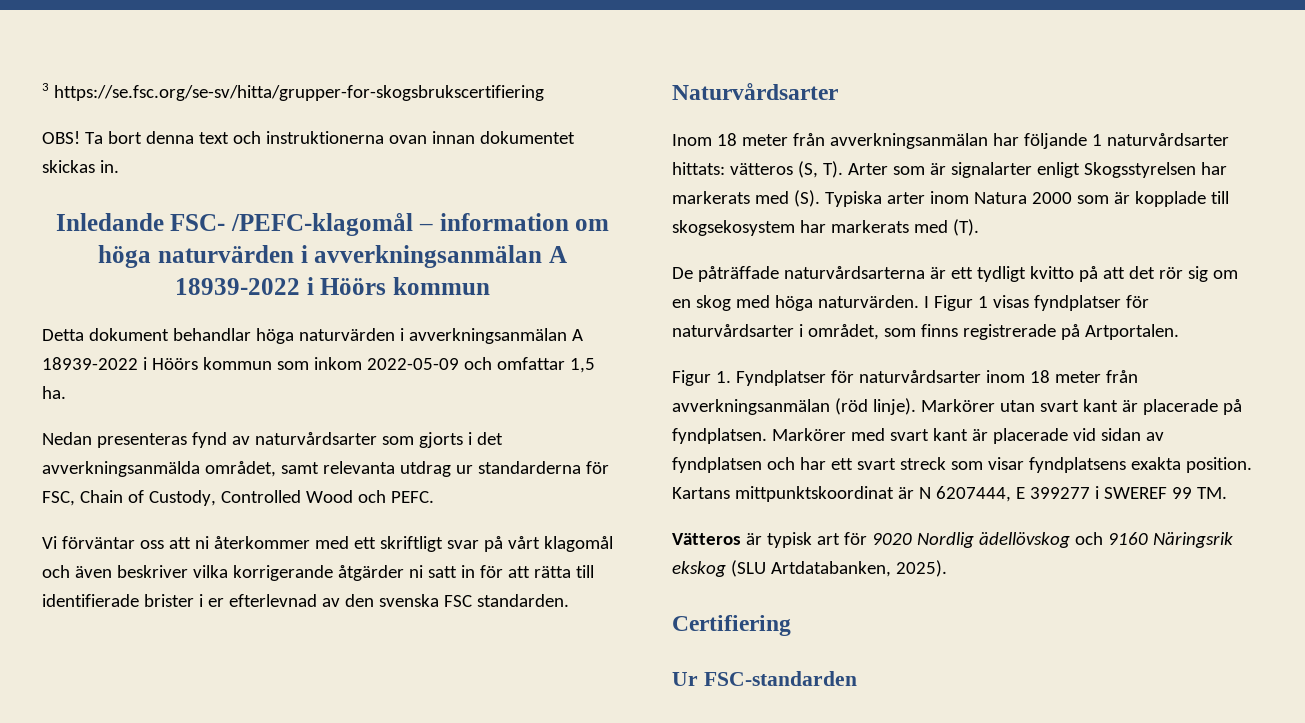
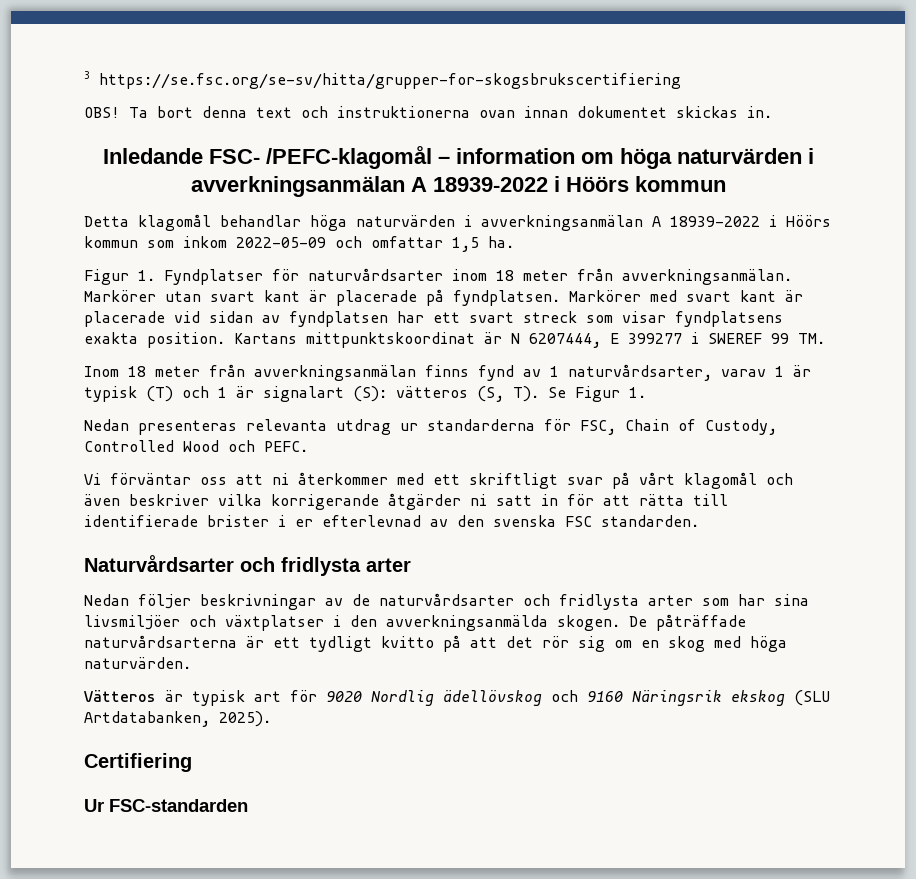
- Detta dokument behandlar höga naturvärden i avverkningsanmälan A 18939-2022 i Höörs kommun som inkom 2022-05-09 och omfattar 1,5 ha.
+ Detta klagomål behandlar höga naturvärden i avverkningsanmälan A 18939-2022 i Höörs kommun som inkom 2022-05-09 och omfattar 1,5 ha.
- Nedan presenteras fynd av naturvårdsarter som gjorts i det avverkningsanmälda området, samt relevanta utdrag ur standarderna för FSC, Chain of Custody, Controlled Wood och PEFC.
+ Figur 1. Fyndplatser för naturvårdsarter inom 18 meter från avverkningsanmälan. Markörer utan svart kant är placerade på fyndplatsen. Markörer med svart kant är placerade vid sidan av fyndplatsen har ett svart streck som visar fyndplatsens exakta position. Kartans mittpunktskoordinat är N 6207444, E 399277 i SWEREF 99 TM.
+ Inom 18 meter från avverkningsanmälan finns fynd av 1 naturvårdsarter, varav 1 är typisk (T) och 1 är signalart (S): vätteros (S, T). Se Figur 1.
+ Nedan presenteras relevanta utdrag ur standarderna för FSC, Chain of Custody, Controlled Wood och PEFC.
- Naturvårdsarter
- Inom 18 meter från avverkningsanmälan har följande 1 naturvårdsarter hittats: vätteros (S, T). Arter som är signalarter enligt Skogsstyrelsen har markerats med (S). Typiska arter inom Natura 2000 som är kopplade till skogsekosystem har markerats med (T).
- De påträffade naturvårdsarterna är ett tydligt kvitto på att det rör sig om en skog med höga naturvärden. I Figur 1 visas fyndplatser för naturvårdsarter i området, som finns registrerade på Artportalen.
- Figur 1. Fyndplatser för naturvårdsarter inom 18 meter från avverkningsanmälan (röd linje). Markörer utan svart kant är placerade på fyndplatsen. Markörer med svart kant är placerade vid sidan av fyndplatsen och har ett svart streck som visar fyndplatsens exakta position. Kartans mittpunktskoordinat är N 6207444, E 399277 i SWEREF 99 TM.
+ Naturvårdsarter och fridlysta arter
+ Nedan följer beskrivningar av de naturvårdsarter och fridlysta arter som har sina livsmiljöer och växtplatser i den avverkningsanmälda skogen. De påträffade naturvårdsarterna är ett tydligt kvitto på att det rör sig om en skog med höga naturvärden.

